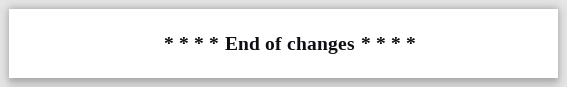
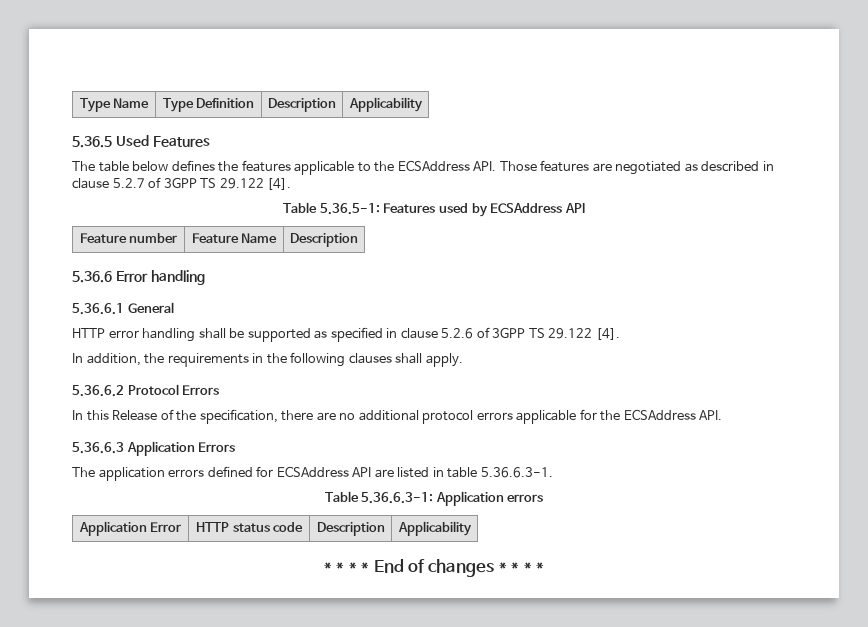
+ Type Name | Type Definition | Description | Applicability
+ 5.36.5 Used Features
+ The table below defines the features applicable to the ECSAddress API. Those features are negotiated as described in clause 5.2.7 of 3GPP TS 29.122 [4].
+ Table 5.36.5-1: Features used by ECSAddress API
+ Feature number | Feature Name | Description
+ 5.36.6 Error handling
+ 5.36.6.1 General
+ HTTP error handling shall be supported as specified in clause 5.2.6 of 3GPP TS 29.122 [4].
+ In addition, the requirements in the following clauses shall apply.
+ 5.36.6.2 Protocol Errors
+ In this Release of the specification, there are no additional protocol errors applicable for the ECSAddress API.
+ 5.36.6.3 Application Errors
+ The application errors defined for ECSAddress API are listed in table 5.36.6.3-1.
+ Table 5.36.6.3-1: Application errors
+ Application Error | HTTP status code | Description | Applicability

